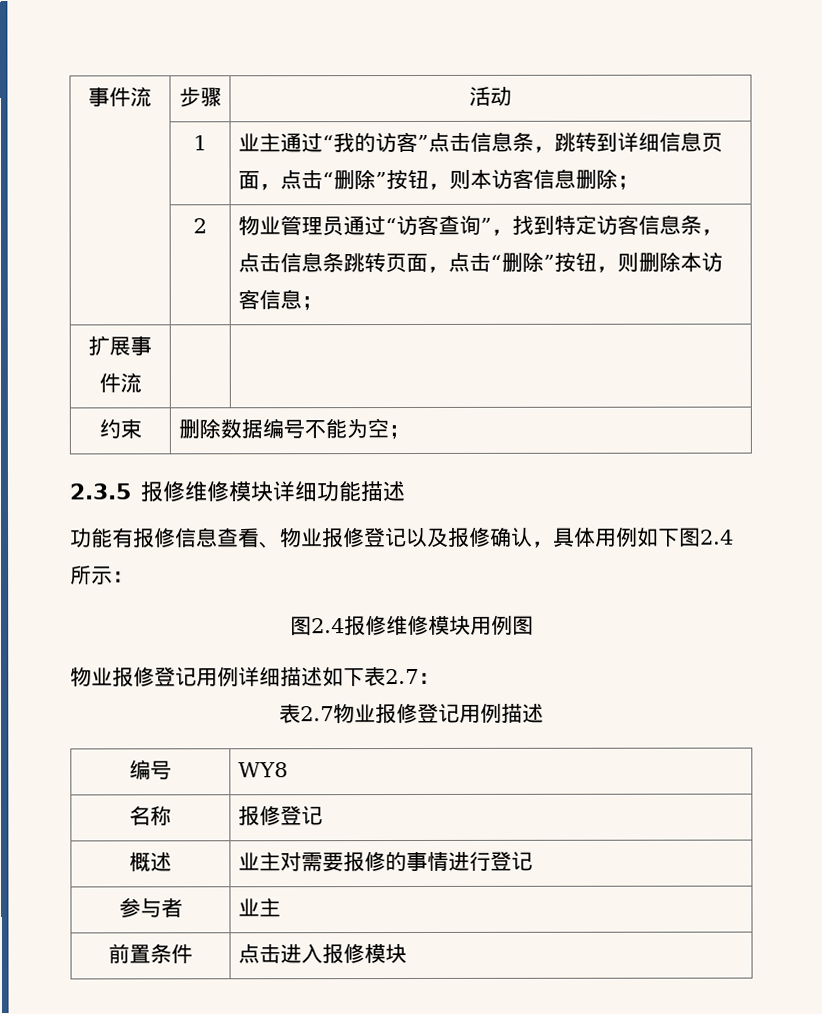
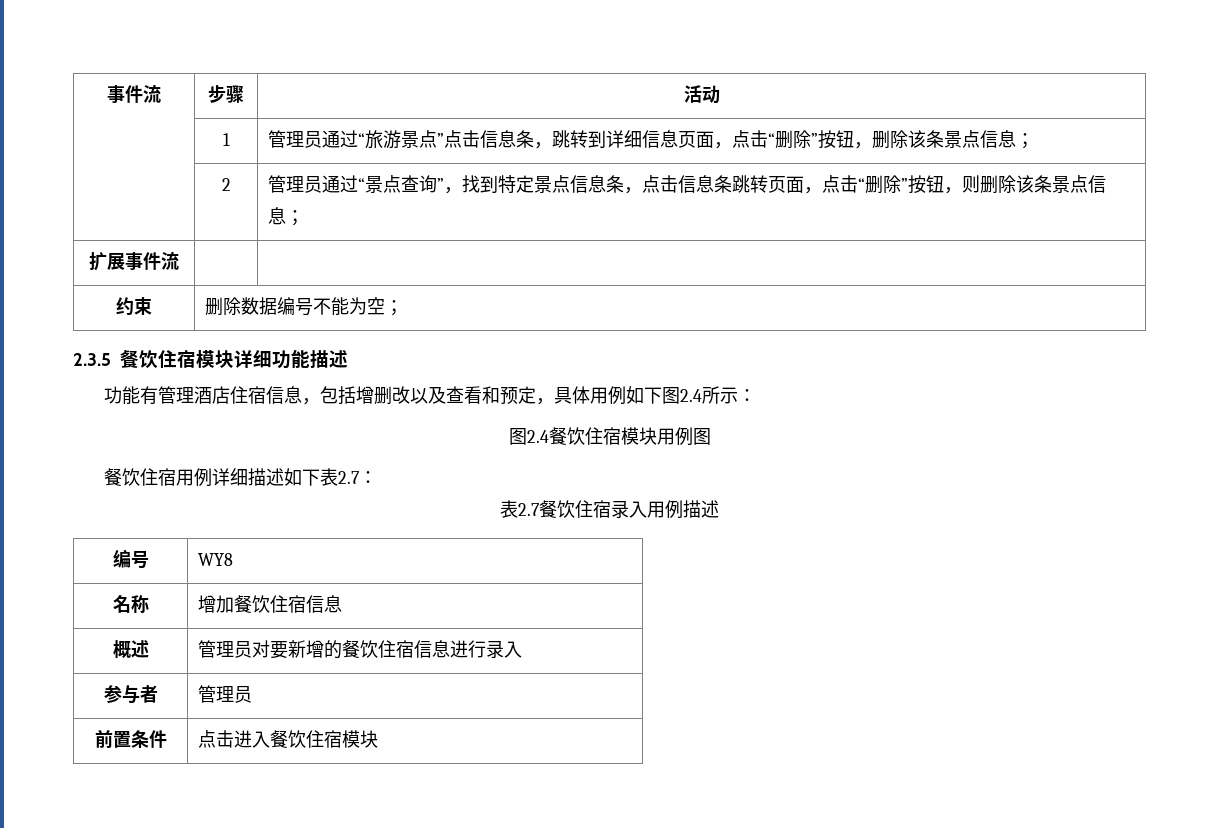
- | 1 | 业主通过“我的访客”点击信息条，跳转到详细信息页面，点击“删除”按钮，则本访客信息删除；
+ | 1 | 管理员通过“旅游景点”点击信息条，跳转到详细信息页面，点击“删除”按钮，删除该条景点信息；
- | 2 | 物业管理员通过“访客查询”，找到特定访客信息条，点击信息条跳转页面，点击“删除”按钮，则删除本访客信息；
+ | 2 | 管理员通过“景点查询”，找到特定景点信息条，点击信息条跳转页面，点击“删除”按钮，则删除该条景点信息；
- 2.3.5报修维修模块详细功能描述
+ 2.3.5餐饮住宿模块详细功能描述
- 功能有报修信息查看、物业报修登记以及报修确认，具体用例如下图2.4所示：
+ 功能有管理酒店住宿信息，包括增删改以及查看和预定，具体用例如下图2.4所示：
- 图2.4报修维修模块用例图
+ 图2.4餐饮住宿模块用例图
- 物业报修登记用例详细描述如下表2.7：
+ 餐饮住宿用例详细描述如下表2.7：
- 表2.7物业报修登记用例描述
+ 表2.7餐饮住宿录入用例描述
- 名称 | 报修登记
- 概述 | 业主对需要报修的事情进行登记
+ 名称 | 增加餐饮住宿信息
+ 概述 | 管理员对要新增的餐饮住宿信息进行录入
- 参与者 | 业主
+ 参与者 | 管理员
- 前置条件 | 点击进入报修模块
+ 前置条件 | 点击进入餐饮住宿模块

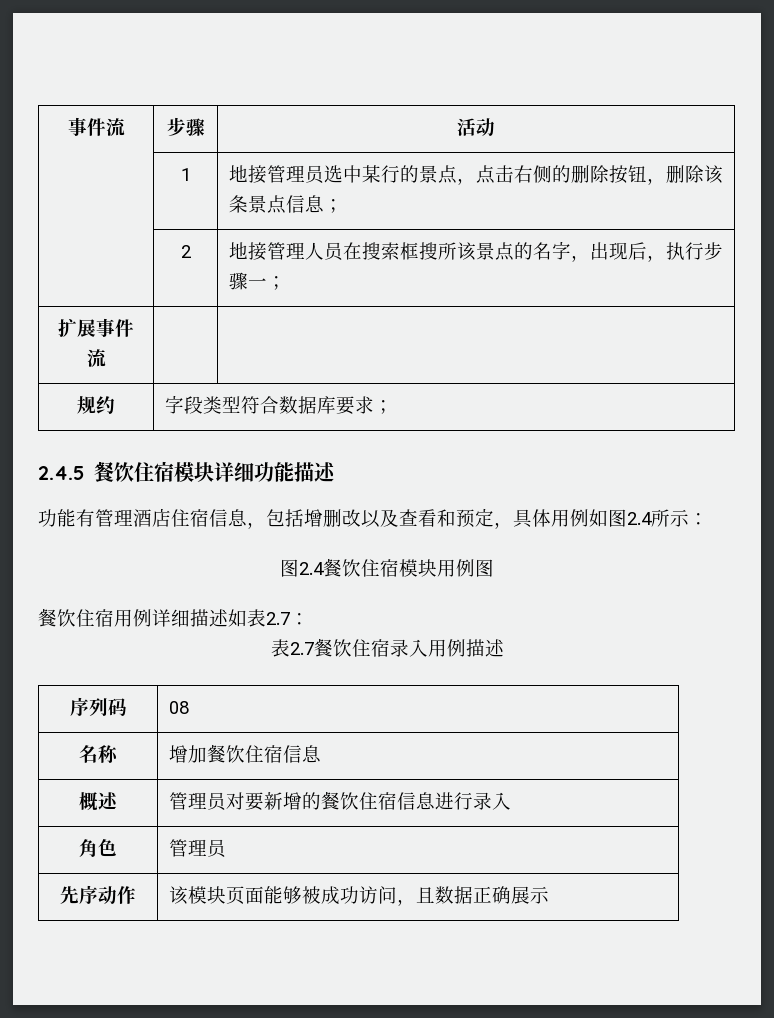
- | 1 | 管理员通过“旅游景点”点击信息条，跳转到详细信息页面，点击“删除”按钮，删除该条景点信息；
+ | 1 | 地接管理员选中某行的景点，点击右侧的删除按钮，删除该条景点信息；
- | 2 | 管理员通过“景点查询”，找到特定景点信息条，点击信息条跳转页面，点击“删除”按钮，则删除该条景点信息；
+ | 2 | 地接管理人员在搜索框搜所该景点的名字，出现后，执行步骤一；
- 约束 | 删除数据编号不能为空；
- 2.3.5餐饮住宿模块详细功能描述
+ 规约 | 字段类型符合数据库要求；
+ 2.4.5餐饮住宿模块详细功能描述
- 功能有管理酒店住宿信息，包括增删改以及查看和预定，具体用例如下图2.4所示：
+ 功能有管理酒店住宿信息，包括增删改以及查看和预定，具体用例如图2.4所示：
- 餐饮住宿用例详细描述如下表2.7：
+ 餐饮住宿用例详细描述如表2.7：
- 编号 | WY8
+ 序列码 | 08
- 参与者 | 管理员
+ 角色 | 管理员
- 前置条件 | 点击进入餐饮住宿模块
+ 先序动作 | 该模块页面能够被成功访问，且数据正确展示

